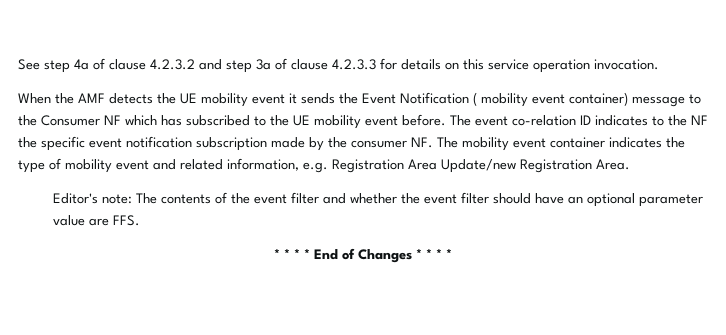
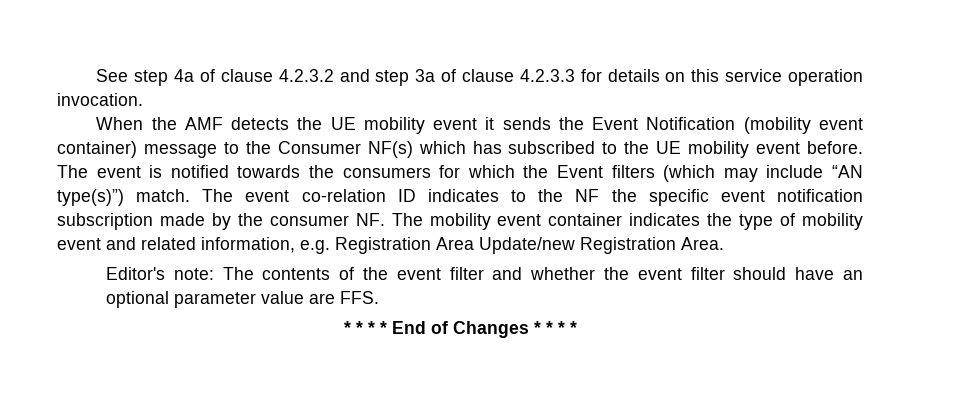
- When the AMF detects the UE mobility event it sends the Event Notification ( mobility event container) message to the Consumer NF which has subscribed to the UE mobility event before.
+ When the AMF detects the UE mobility event it sends the Event Notification (mobility event container) message to the Consumer NF(s) which has subscribed to the UE mobility event before.
- The event co-relation ID indicates to the NF the specific event notification subscription made by the consumer NF. The mobility event container indicates the type of mobility event and related information, e.g. Registration Area Update/new Registration Area.
+ The event is notified towards the consumers for which the Event filters (which may include “AN type(s)”) match. The event co-relation ID indicates to the NF the specific event notification subscription made by the consumer NF. The mobility event container indicates the type of mobility event and related information, e.g. Registration Area Update/new Registration Area.

